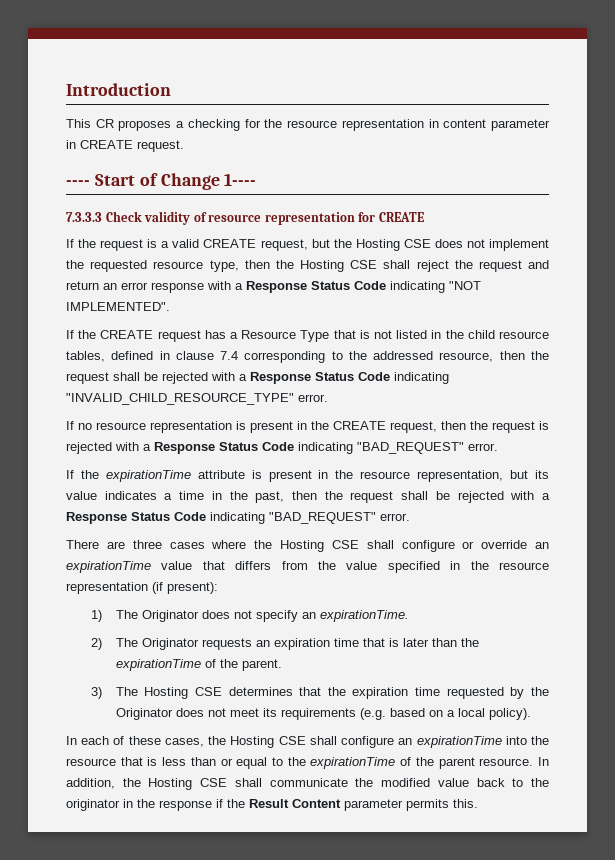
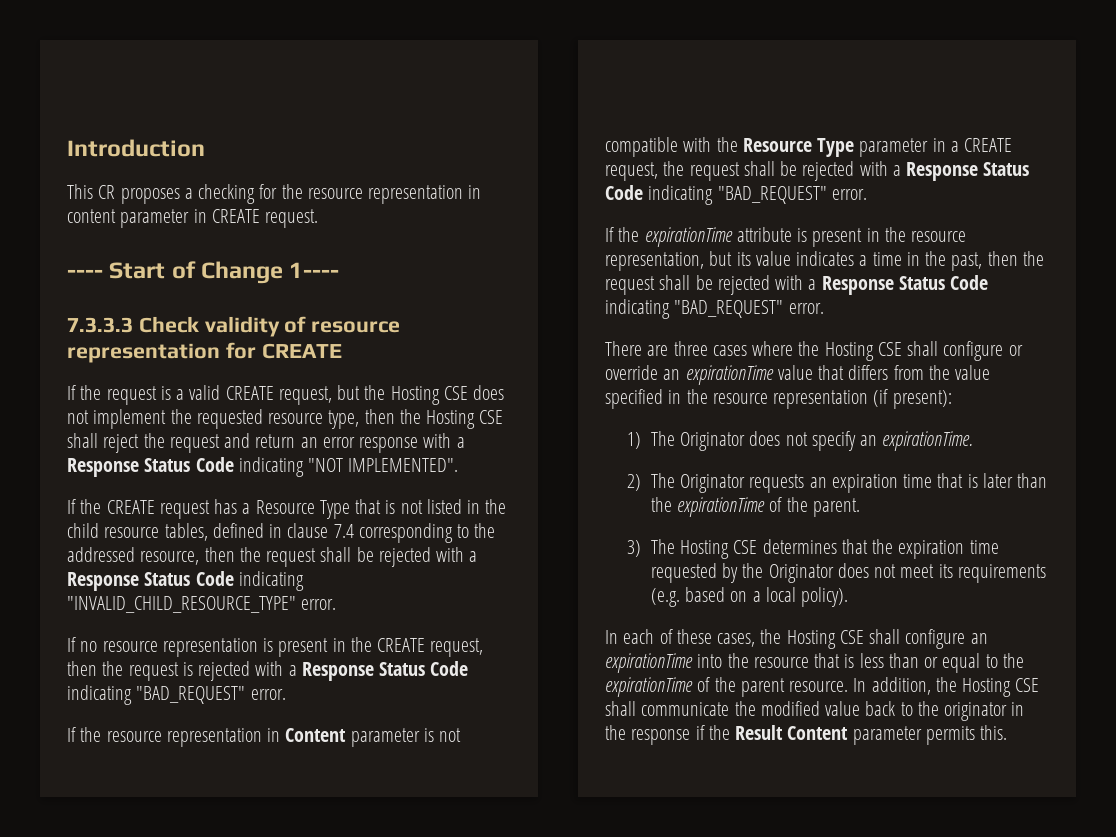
+ If the resource representation in Content parameter is not compatible with the Resource Type parameter in a CREATE request, the request shall be rejected with a Response Status Code indicating "BAD_REQUEST" error.

